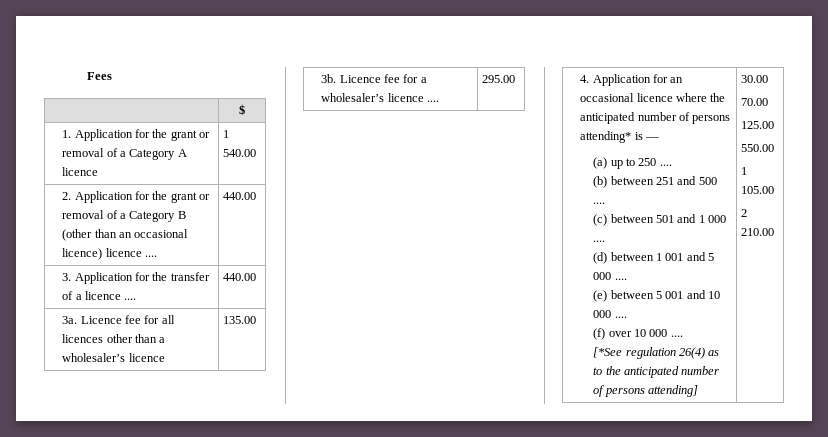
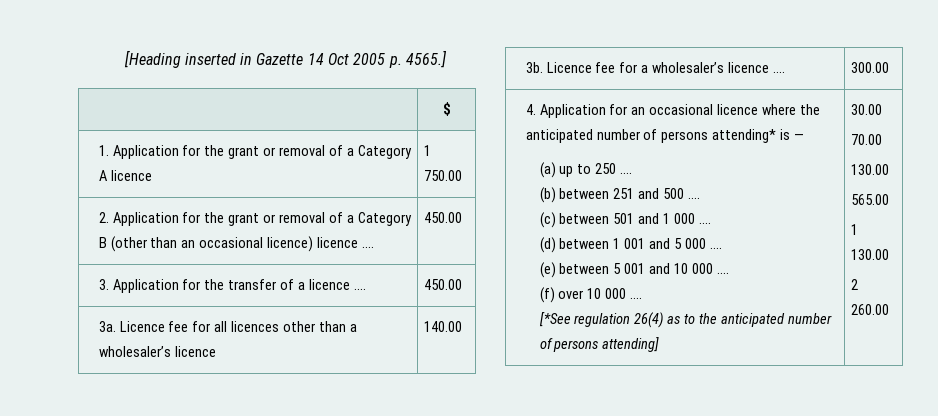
- Fees
+ [Heading inserted in Gazette 14 Oct 2005 p. 4565.]
- 1. Application for the grant or removal of a Category A licence | 1 540.00
+ 1. Application for the grant or removal of a Category A licence | 1 750.00
- 2. Application for the grant or removal of a Category B (other than an occasional licence) licence .... | 440.00
+ 2. Application for the grant or removal of a Category B (other than an occasional licence) licence .... | 450.00
- 3. Application for the transfer of a licence .... | 440.00
+ 3. Application for the transfer of a licence .... | 450.00
- 3a. Licence fee for all licences other than a wholesaler’s licence | 135.00
+ 3a. Licence fee for all licences other than a wholesaler’s licence | 140.00
- 3b. Licence fee for a wholesaler’s licence .... | 295.00
+ 3b. Licence fee for a wholesaler’s licence .... | 300.00
  70.00
- 125.00
- 550.00
- 1 105.00
+ 130.00
+ 565.00
+ 1 130.00
- 2 210.00
+ 2 260.00

